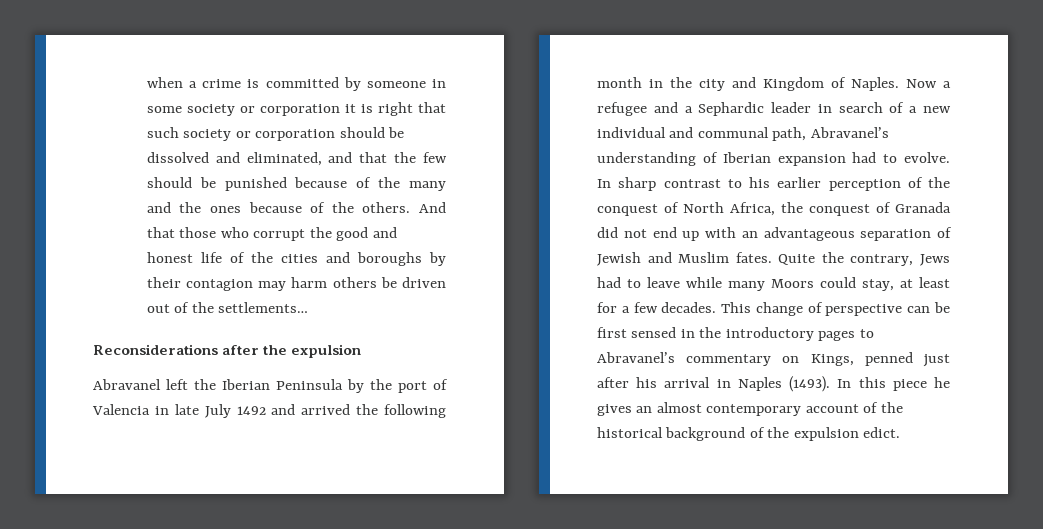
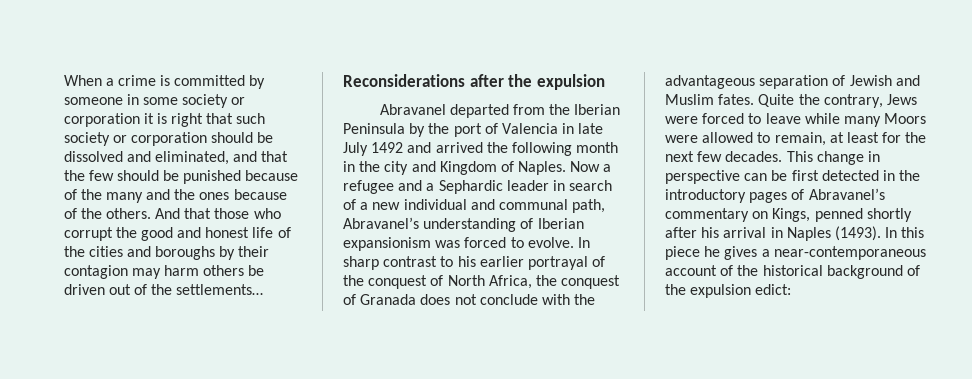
- when a crime is committed by someone in some society or corporation it is right that such society or corporation should be dissolved and eliminated, and that the few should be punished because of the many and the ones because of the others.
+ When a crime is committed by someone in some society or corporation it is right that such society or corporation should be dissolved and eliminated, and that the few should be punished because of the many and the ones because of the others.
- Abravanel left the Iberian Peninsula by the port of Valencia in late July 1492 and arrived the following month in the city and Kingdom of Naples.
+ Abravanel departed from the Iberian Peninsula by the port of Valencia in late July 1492 and arrived the following month in the city and Kingdom of Naples.
- Now a refugee and a Sephardic leader in search of a new individual and communal path, Abravanel’s understanding of Iberian expansion had to evolve.
+ Now a refugee and a Sephardic leader in search of a new individual and communal path, Abravanel’s understanding of Iberian expansionism was forced to evolve.
- In sharp contrast to his earlier perception of the conquest of North Africa, the conquest of Granada did not end up with an advantageous separation of Jewish and Muslim fates.
+ In sharp contrast to his earlier portrayal of the conquest of North Africa, the conquest of Granada does not conclude with the advantageous separation of Jewish and Muslim fates.
- Quite the contrary, Jews had to leave while many Moors could stay, at least for a few decades.
+ Quite the contrary, Jews were forced to leave while many Moors were allowed to remain, at least for the next few decades.
- This change of perspective can be first sensed in the introductory pages to Abravanel’s commentary on Kings, penned just after his arrival in Naples (1493).
+ This change in perspective can be first detected in the introductory pages of Abravanel’s commentary on Kings, penned shortly after his arrival in Naples (1493).
- In this piece he gives an almost contemporary account of the historical background of the expulsion edict.
+ In this piece he gives a near-contemporaneous account of the historical background of the expulsion edict:

